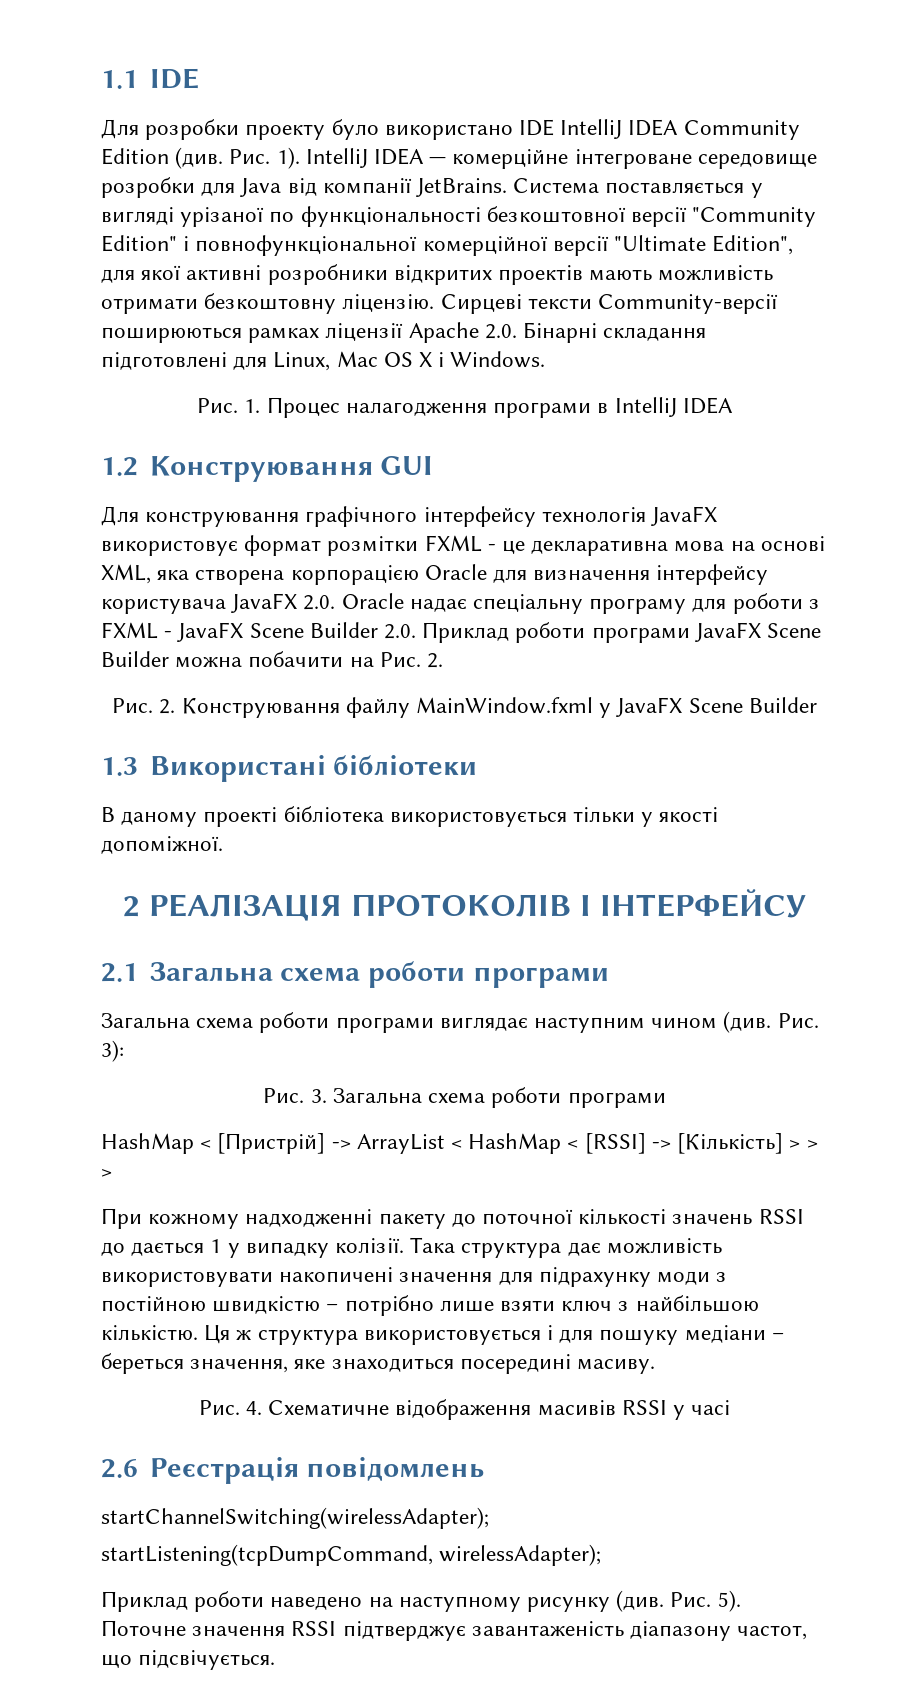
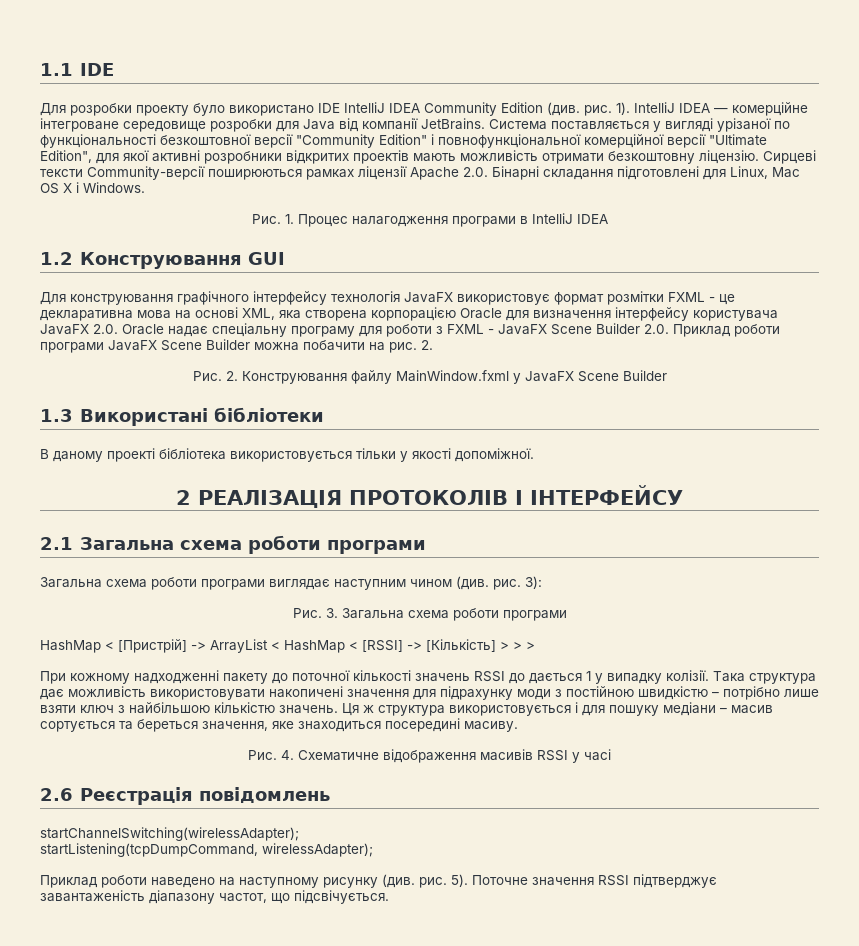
- Для розробки проекту було використано IDE IntelliJ IDEA Community Edition (див. Рис. 1).
+ Для розробки проекту було використано IDE IntelliJ IDEA Community Edition (див. рис. 1).
- Для конструювання графічного інтерфейсу технологія JavaFX використовує формат розмітки FXML - це декларативна мова на основі XML, яка створена корпорацією Oracle для визначення інтерфейсу користувача JavaFX 2.0. Oracle надає спеціальну програму для роботи з FXML - JavaFX Scene Builder 2.0. Приклад роботи програми JavaFX Scene Builder можна побачити на Рис. 2.
+ Для конструювання графічного інтерфейсу технологія JavaFX використовує формат розмітки FXML - це декларативна мова на основі XML, яка створена корпорацією Oracle для визначення інтерфейсу користувача JavaFX 2.0. Oracle надає спеціальну програму для роботи з FXML - JavaFX Scene Builder 2.0. Приклад роботи програми JavaFX Scene Builder можна побачити на рис. 2.
- Загальна схема роботи програми виглядає наступним чином (див. Рис. 3):
+ Загальна схема роботи програми виглядає наступним чином (див. рис. 3):
- Така структура дає можливість використовувати накопичені значення для підрахунку моди з постійною швидкістю – потрібно лише взяти ключ з найбільшою кількістю.
+ Така структура дає можливість використовувати накопичені значення для підрахунку моди з постійною швидкістю – потрібно лише взяти ключ з найбільшою кількістю значень.
- Ця ж структура використовується і для пошуку медіани – береться значення, яке знаходиться посередині масиву.
+ Ця ж структура використовується і для пошуку медіани – масив сортується та береться значення, яке знаходиться посередині масиву.
- Приклад роботи наведено на наступному рисунку (див. Рис. 5).
+ Приклад роботи наведено на наступному рисунку (див. рис. 5).

